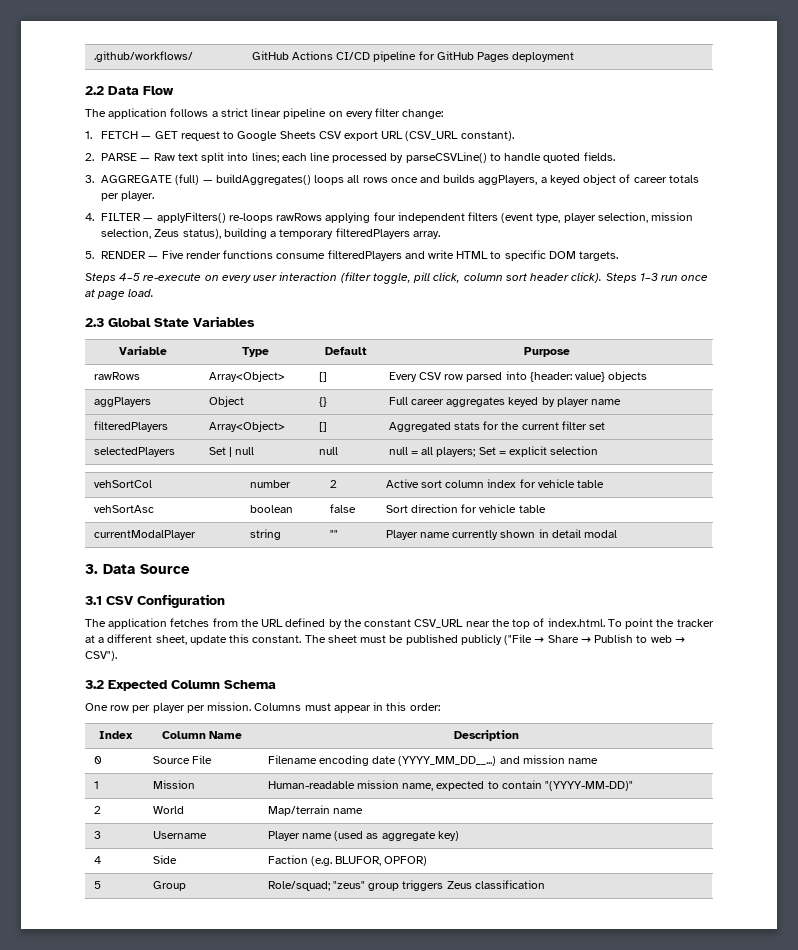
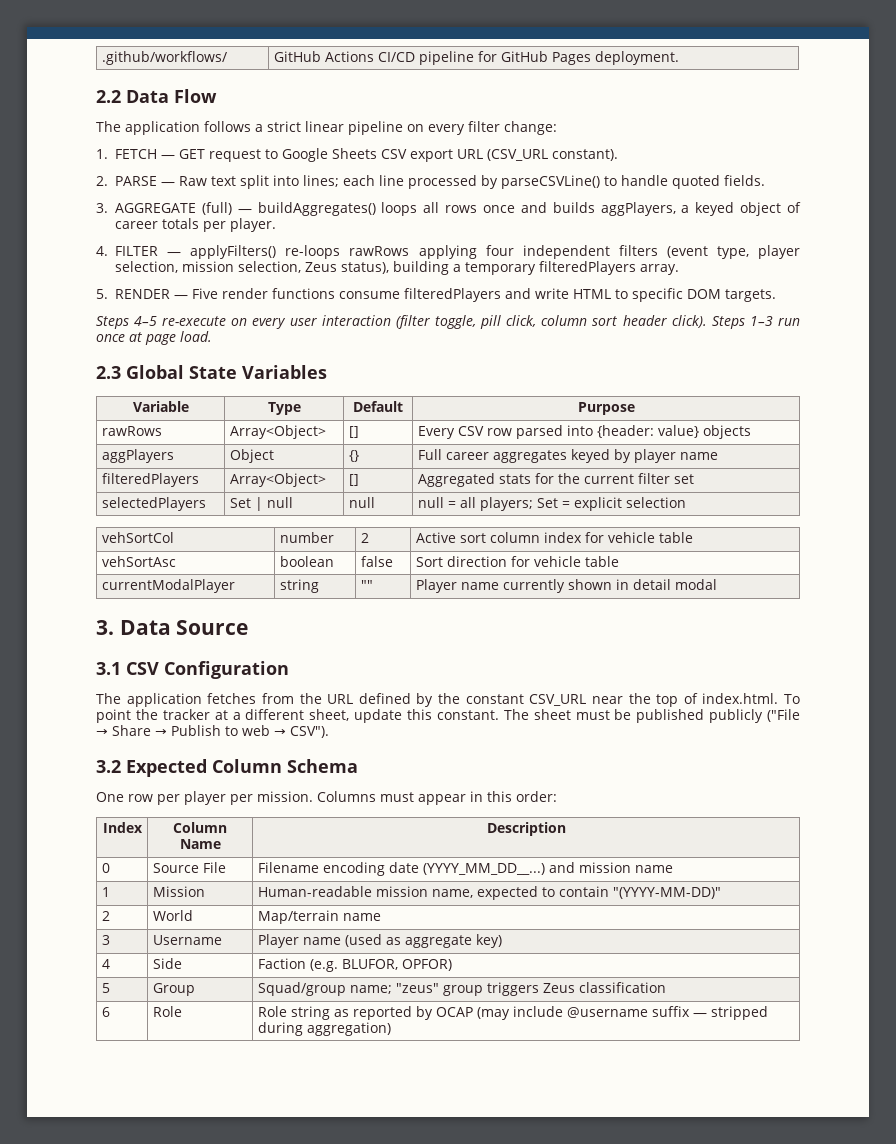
- .github/workflows/ | GitHub Actions CI/CD pipeline for GitHub Pages deployment
+ .github/workflows/ | GitHub Actions CI/CD pipeline for GitHub Pages deployment.
- 5 | Group | Role/squad; "zeus" group triggers Zeus classification
+ 5 | Group | Squad/group name; "zeus" group triggers Zeus classification
+ 6 | Role | Role string as reported by OCAP (may include @username suffix — stripped during aggregation)

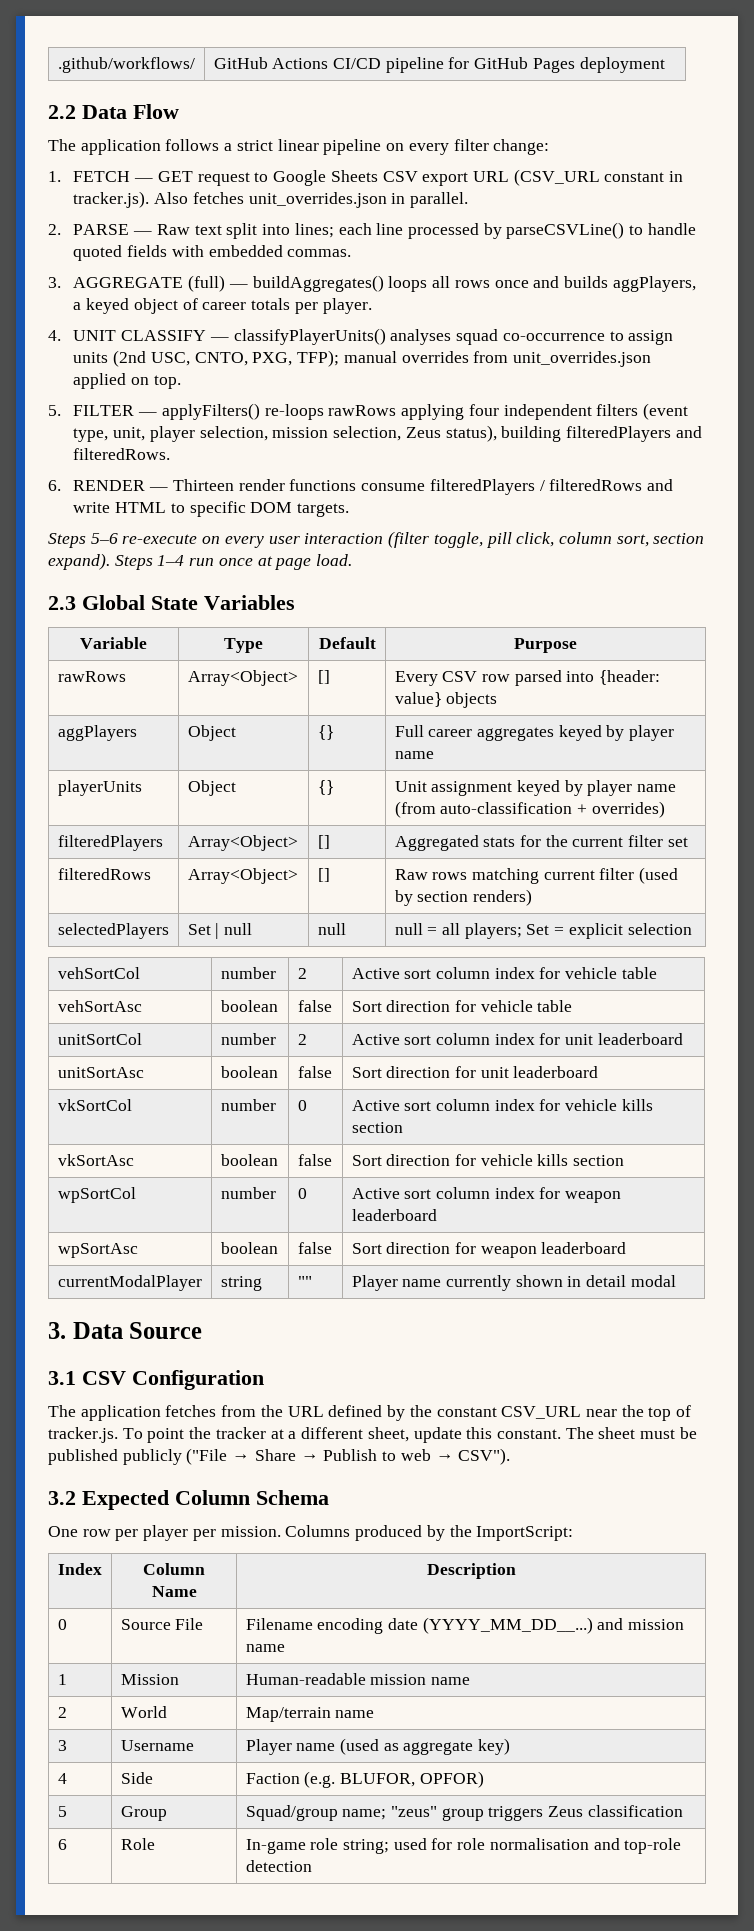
- .github/workflows/ | GitHub Actions CI/CD pipeline for GitHub Pages deployment.
+ .github/workflows/ | GitHub Actions CI/CD pipeline for GitHub Pages deployment
- 1. FETCH — GET request to Google Sheets CSV export URL (CSV_URL constant).
+ 1. FETCH — GET request to Google Sheets CSV export URL (CSV_URL constant in tracker.js). Also fetches unit_overrides.json in parallel.
- 2. PARSE — Raw text split into lines; each line processed by parseCSVLine() to handle quoted fields.
+ 2. PARSE — Raw text split into lines; each line processed by parseCSVLine() to handle quoted fields with embedded commas.
- 4. FILTER — applyFilters() re-loops rawRows applying four independent filters (event type, player selection, mission selection, Zeus status), building a temporary filteredPlayers array.
- 5. RENDER — Five render functions consume filteredPlayers and write HTML to specific DOM targets.
+ 4. UNIT CLASSIFY — classifyPlayerUnits() analyses squad co-occurrence to assign units (2nd USC, CNTO, PXG, TFP); manual overrides from unit_overrides.json applied on top.
+ 5. FILTER — applyFilters() re-loops rawRows applying four independent filters (event type, unit, player selection, mission selection, Zeus status), building filteredPlayers and filteredRows.
+ 6. RENDER — Thirteen render functions consume filteredPlayers / filteredRows and write HTML to specific DOM targets.
- Steps 4–5 re-execute on every user interaction (filter toggle, pill click, column sort header click). Steps 1–3 run once at page load.
+ Steps 5–6 re-execute on every user interaction (filter toggle, pill click, column sort, section expand). Steps 1–4 run once at page load.
+ playerUnits | Object | {} | Unit assignment keyed by player name (from auto-classification + overrides)
+ filteredRows | Array<Object> | [] | Raw rows matching current filter (used by section renders)
+ unitSortCol | number | 2 | Active sort column index for unit leaderboard
+ unitSortAsc | boolean | false | Sort direction for unit leaderboard
+ vkSortCol | number | 0 | Active sort column index for vehicle kills section
+ vkSortAsc | boolean | false | Sort direction for vehicle kills section
+ wpSortCol | number | 0 | Active sort column index for weapon leaderboard
+ wpSortAsc | boolean | false | Sort direction for weapon leaderboard
- The application fetches from the URL defined by the constant CSV_URL near the top of index.html. To point the tracker at a different sheet, update this constant.
+ The application fetches from the URL defined by the constant CSV_URL near the top of tracker.js. To point the tracker at a different sheet, update this constant.
- Columns must appear in this order:
+ Columns produced by the ImportScript:
- 1 | Mission | Human-readable mission name, expected to contain "(YYYY-MM-DD)"
+ 1 | Mission | Human-readable mission name
- 6 | Role | Role string as reported by OCAP (may include @username suffix — stripped during aggregation)
+ 6 | Role | In-game role string; used for role normalisation and top-role detection

